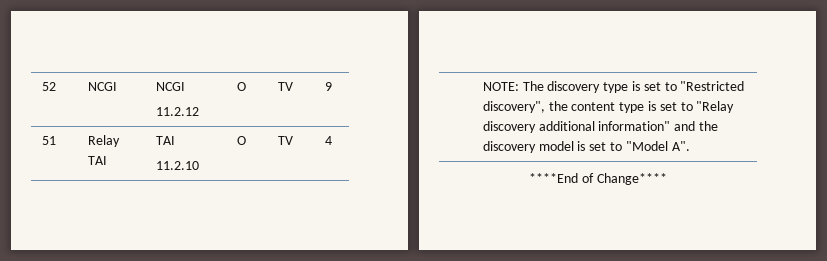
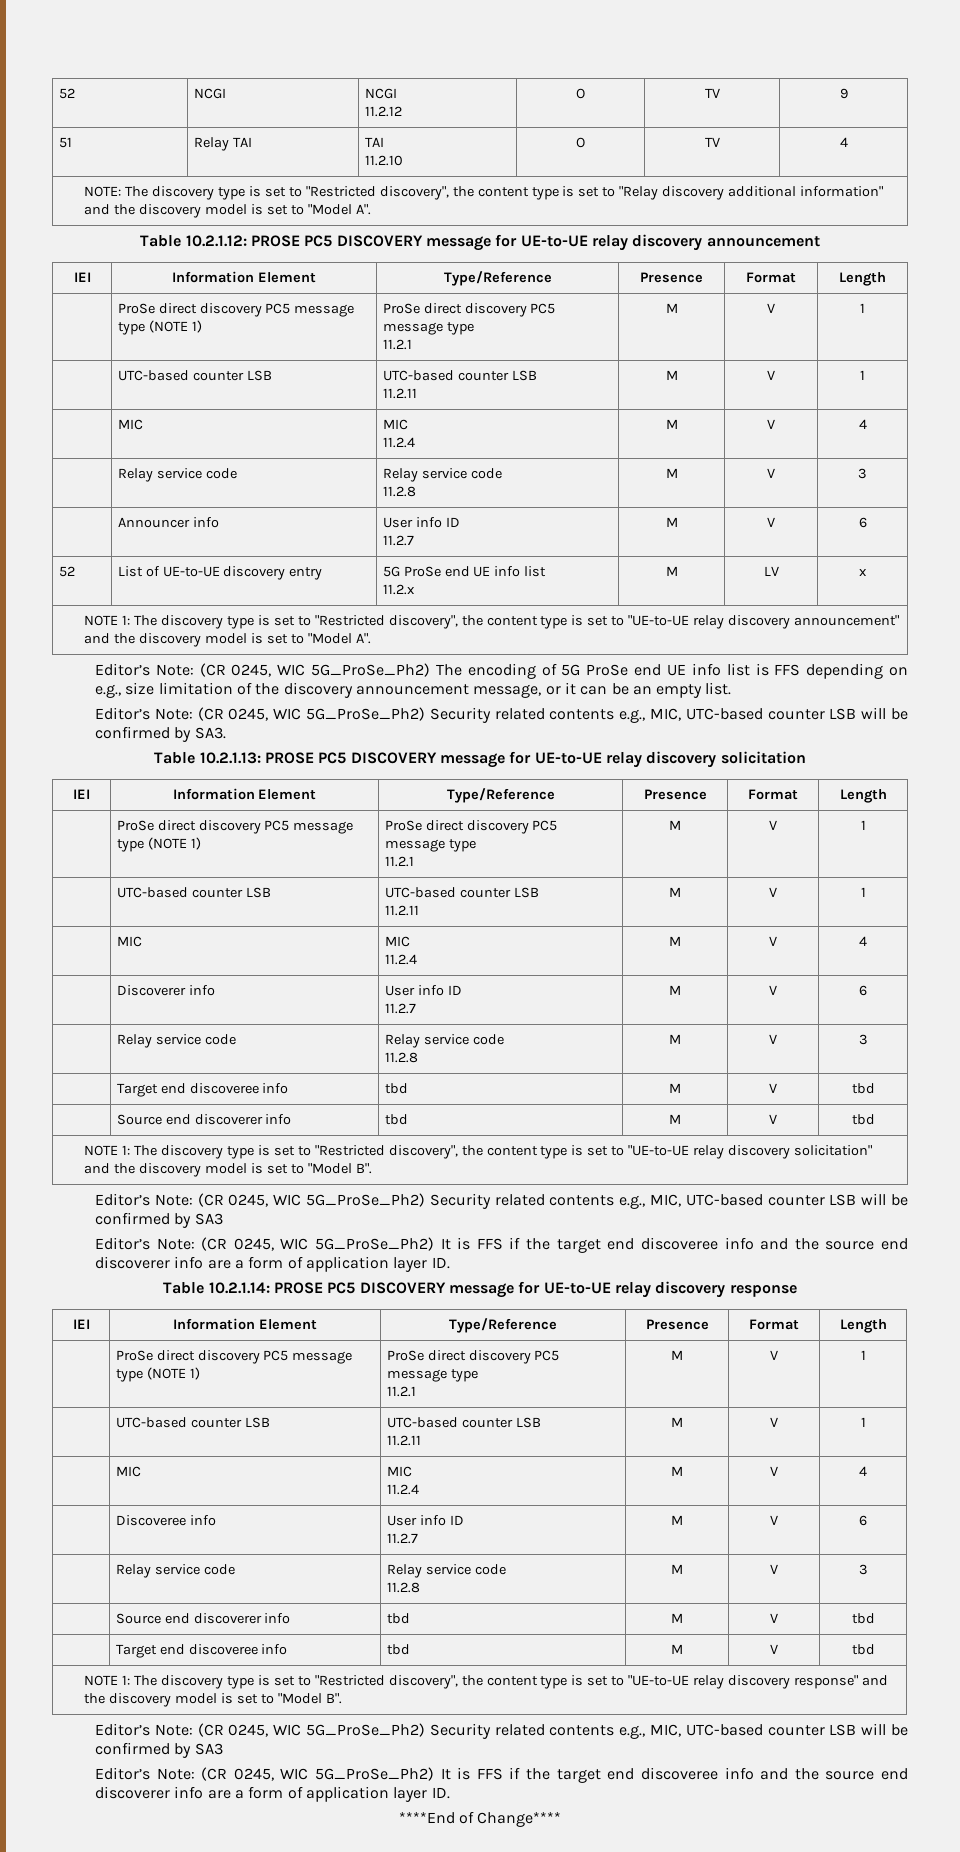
+ Table 10.2.1.12: PROSE PC5 DISCOVERY message for UE-to-UE relay discovery announcement
+ IEI | Information Element | Type/Reference | Presence | Format | Length
+ | ProSe direct discovery PC5 message type (NOTE 1) | ProSe direct discovery PC5 message type
+ 11.2.1 | M | V | 1
+ | UTC-based counter LSB | UTC-based counter LSB
+ 11.2.11 | M | V | 1
+ | MIC | MIC
+ 11.2.4 | M | V | 4
+ | Relay service code | Relay service code
+ 11.2.8 | M | V | 3
+ | Announcer info | User info ID
+ 11.2.7 | M | V | 6
+ 52 | List of UE-to-UE discovery entry | 5G ProSe end UE info list
+ 11.2.x | M | LV | x
+ NOTE 1: The discovery type is set to "Restricted discovery", the content type is set to "UE-to-UE relay discovery announcement" and the discovery model is set to "Model A".
+ Editor’s Note: (CR 0245, WIC 5G_ProSe_Ph2) The encoding of 5G ProSe end UE info list is FFS depending on e.g., size limitation of the discovery announcement message, or it can be an empty list.
+ Editor’s Note: (CR 0245, WIC 5G_ProSe_Ph2) Security related contents e.g., MIC, UTC-based counter LSB will be confirmed by SA3.
+ Table 10.2.1.13: PROSE PC5 DISCOVERY message for UE-to-UE relay discovery solicitation
+ IEI | Information Element | Type/Reference | Presence | Format | Length
+ | ProSe direct discovery PC5 message type (NOTE 1) | ProSe direct discovery PC5 message type
+ 11.2.1 | M | V | 1
+ | UTC-based counter LSB | UTC-based counter LSB
+ 11.2.11 | M | V | 1
+ | MIC | MIC
+ 11.2.4 | M | V | 4
+ | Discoverer info | User info ID
+ 11.2.7 | M | V | 6
+ | Relay service code | Relay service code
+ 11.2.8 | M | V | 3
+ | Target end discoveree info | tbd | M | V | tbd
+ | Source end discoverer info | tbd | M | V | tbd
+ NOTE 1: The discovery type is set to "Restricted discovery", the content type is set to "UE-to-UE relay discovery solicitation" and the discovery model is set to "Model B".
+ Editor’s Note: (CR 0245, WIC 5G_ProSe_Ph2) Security related contents e.g., MIC, UTC-based counter LSB will be confirmed by SA3
+ Editor’s Note: (CR 0245, WIC 5G_ProSe_Ph2) It is FFS if the target end discoveree info and the source end discoverer info are a form of application layer ID.
+ Table 10.2.1.14: PROSE PC5 DISCOVERY message for UE-to-UE relay discovery response
+ IEI | Information Element | Type/Reference | Presence | Format | Length
+ | ProSe direct discovery PC5 message type (NOTE 1) | ProSe direct discovery PC5 message type
+ 11.2.1 | M | V | 1
+ | UTC-based counter LSB | UTC-based counter LSB
+ 11.2.11 | M | V | 1
+ | MIC | MIC
+ 11.2.4 | M | V | 4
+ | Discoveree info | User info ID
+ 11.2.7 | M | V | 6
+ | Relay service code | Relay service code
+ 11.2.8 | M | V | 3
+ | Source end discoverer info | tbd | M | V | tbd
+ | Target end discoveree info | tbd | M | V | tbd
+ NOTE 1: The discovery type is set to "Restricted discovery", the content type is set to "UE-to-UE relay discovery response" and the discovery model is set to "Model B".
+ Editor’s Note: (CR 0245, WIC 5G_ProSe_Ph2) Security related contents e.g., MIC, UTC-based counter LSB will be confirmed by SA3
+ Editor’s Note: (CR 0245, WIC 5G_ProSe_Ph2) It is FFS if the target end discoveree info and the source end discoverer info are a form of application layer ID.

